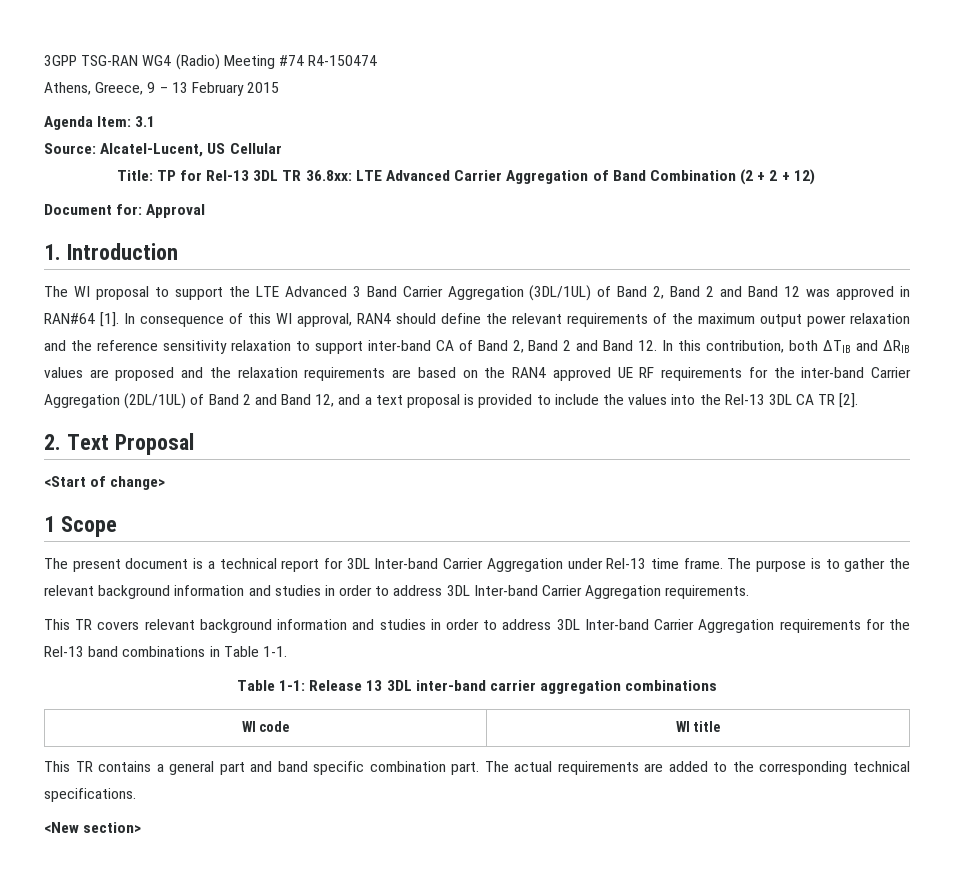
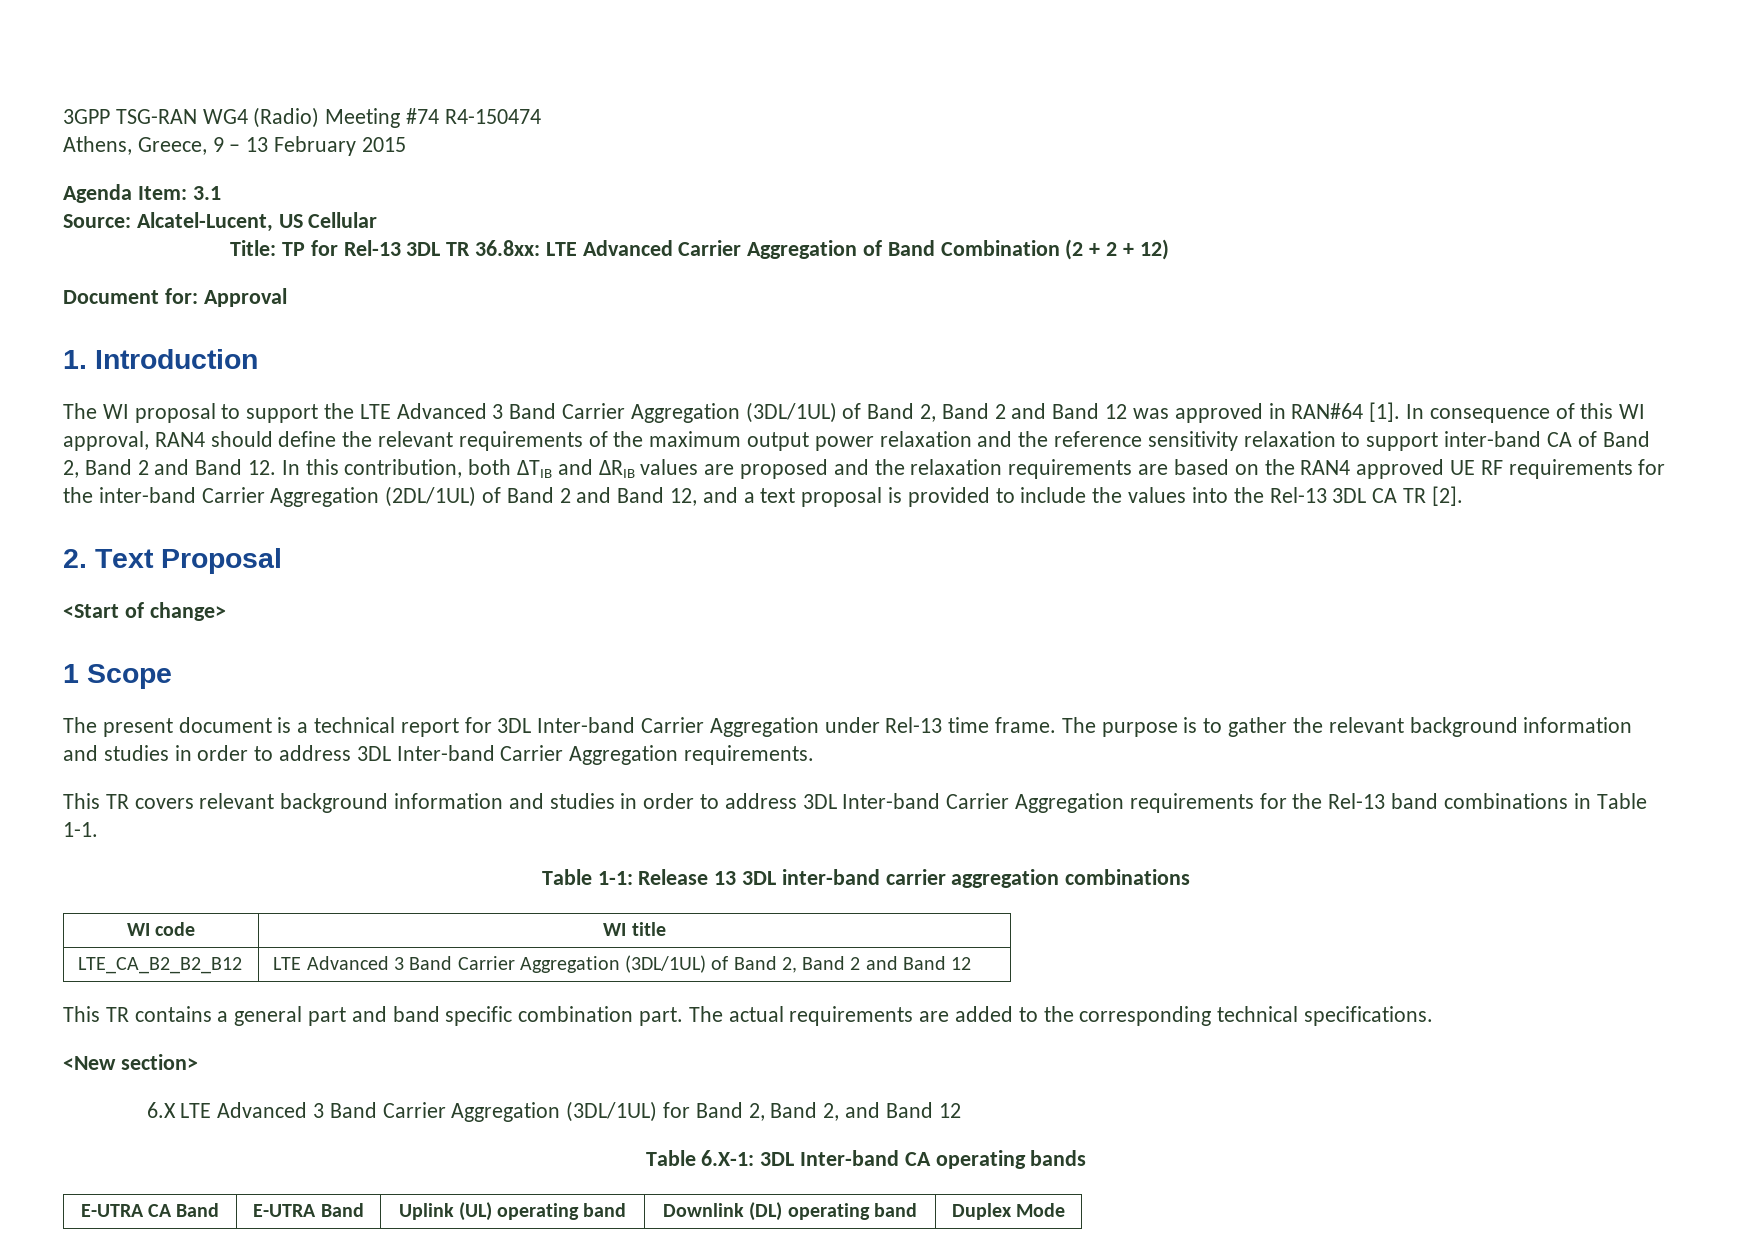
+ LTE_CA_B2_B2_B12 | LTE Advanced 3 Band Carrier Aggregation (3DL/1UL) of Band 2, Band 2 and Band 12
+ 6.X LTE Advanced 3 Band Carrier Aggregation (3DL/1UL) for Band 2, Band 2, and Band 12
+ Table 6.X-1: 3DL Inter-band CA operating bands
+ E-UTRA CA Band | E-UTRA Band | Uplink (UL) operating band | Downlink (DL) operating band | Duplex Mode

